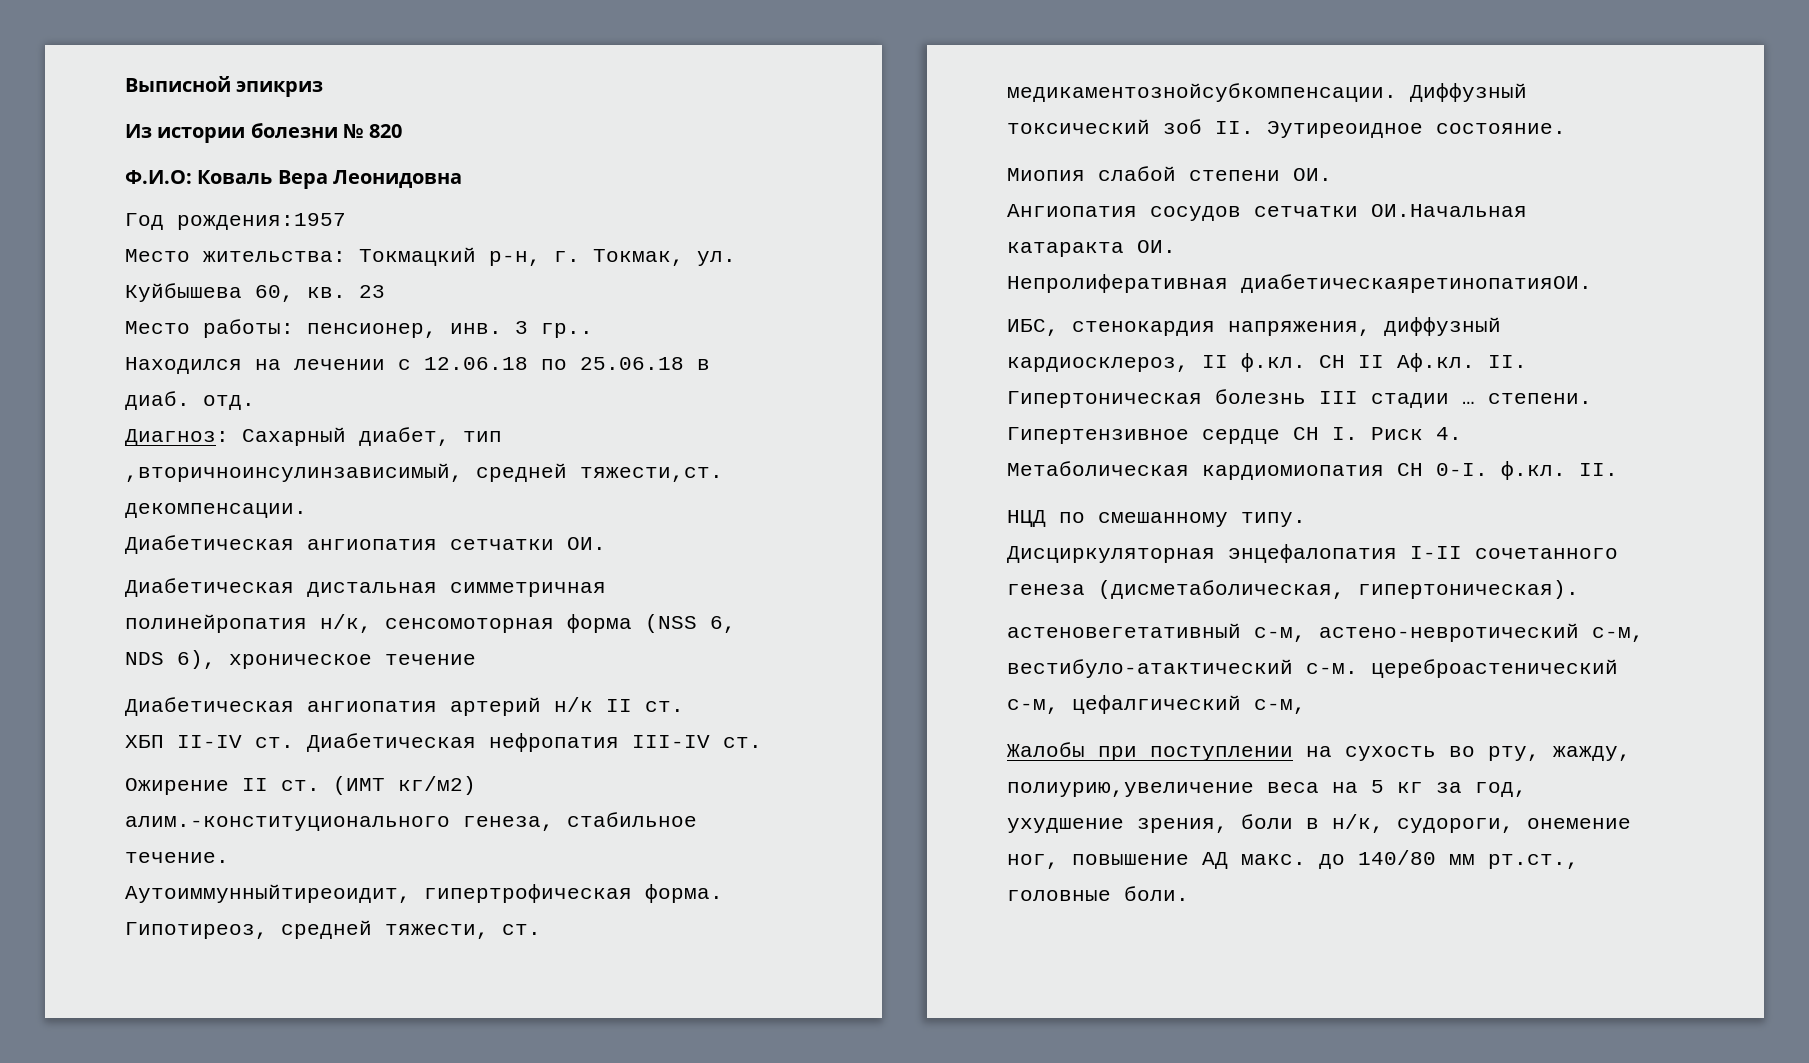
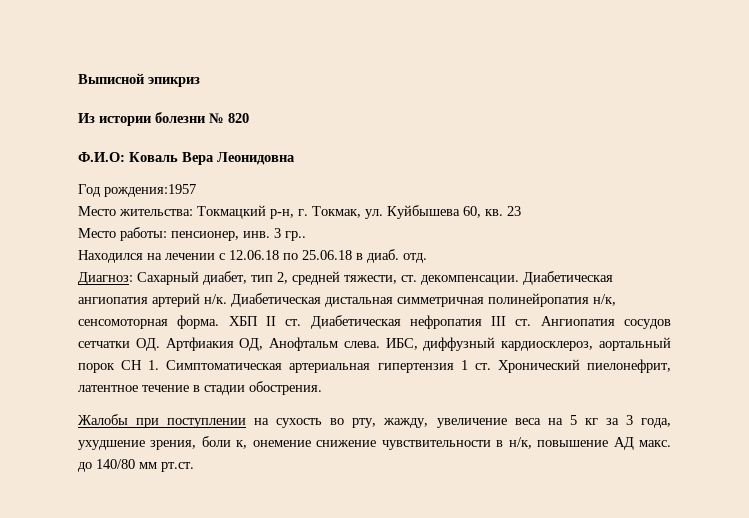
- Диагноз: Сахарный диабет, тип ,вторичноинсулинзависимый, средней тяжести,ст. декомпенсации.
- Диабетическая ангиопатия сетчатки ОИ.
- Диабетическая дистальная симметричная полинейропатия н/к, сенсомоторная форма (NSS 6, NDS 6), хроническое течение
- Диабетическая ангиопатия артерий н/к II ст.
- ХБП II-IV ст. Диабетическая нефропатия III-IV ст.
- Ожирение II ст. (ИМТ кг/м2) алим.-конституционального генеза, стабильное течение.
- Аутоиммунныйтиреоидит, гипертрофическая форма. Гипотиреоз, средней тяжести, ст. медикаментознойсубкомпенсации. Диффузный токсический зоб II. Эутиреоидное состояние.
- Миопия слабой степени ОИ.
- Ангиопатия сосудов сетчатки ОИ.Начальная катаракта ОИ.
- Непролиферативная диабетическаяретинопатияОИ.
- ИБС, стенокардия напряжения, диффузный кардиосклероз, II ф.кл. СН II Аф.кл. II. Гипертоническая болезнь III стадии … степени. Гипертензивное сердце СН I. Риск 4. Метаболическая кардиомиопатия СН 0-I. ф.кл. II.
- НЦД по смешанному типу.
- Дисциркуляторная энцефалопатия I-II сочетанного генеза (дисметаболическая, гипертоническая).
- астеновегетативный с-м, астено-невротический с-м, вестибуло-атактический с-м. цереброастенический с-м, цефалгический с-м,
+ Диагноз: Сахарный диабет, тип 2, средней тяжести, ст. декомпенсации. Диабетическая ангиопатия артерий н/к. Диабетическая дистальная симметричная полинейропатия н/к, сенсомоторная форма. ХБП II ст. Диабетическая нефропатия III ст. Ангиопатия сосудов сетчатки ОД. Артфиакия ОД, Анофтальм слева. ИБС, диффузный кардиосклероз, аортальный порок СН 1. Симптоматическая артериальная гипертензия 1 ст. Хронический пиелонефрит, латентное течение в стадии обострения.
- Жалобы при поступлении на сухость во рту, жажду, полиурию,увеличение веса на 5 кг за год, ухудшение зрения, боли в н/к, судороги, онемение ног, повышение АД макс. до 140/80 мм рт.ст., головные боли.
+ Жалобы при поступлении на сухость во рту, жажду, увеличение веса на 5 кг за 3 года, ухудшение зрения, боли к, онемение снижение чувствительности в н/к, повышение АД макс. до 140/80 мм рт.ст.

